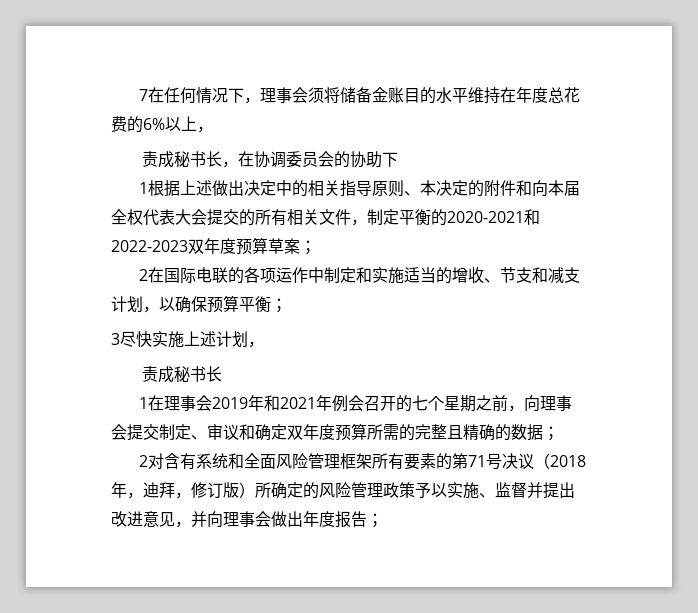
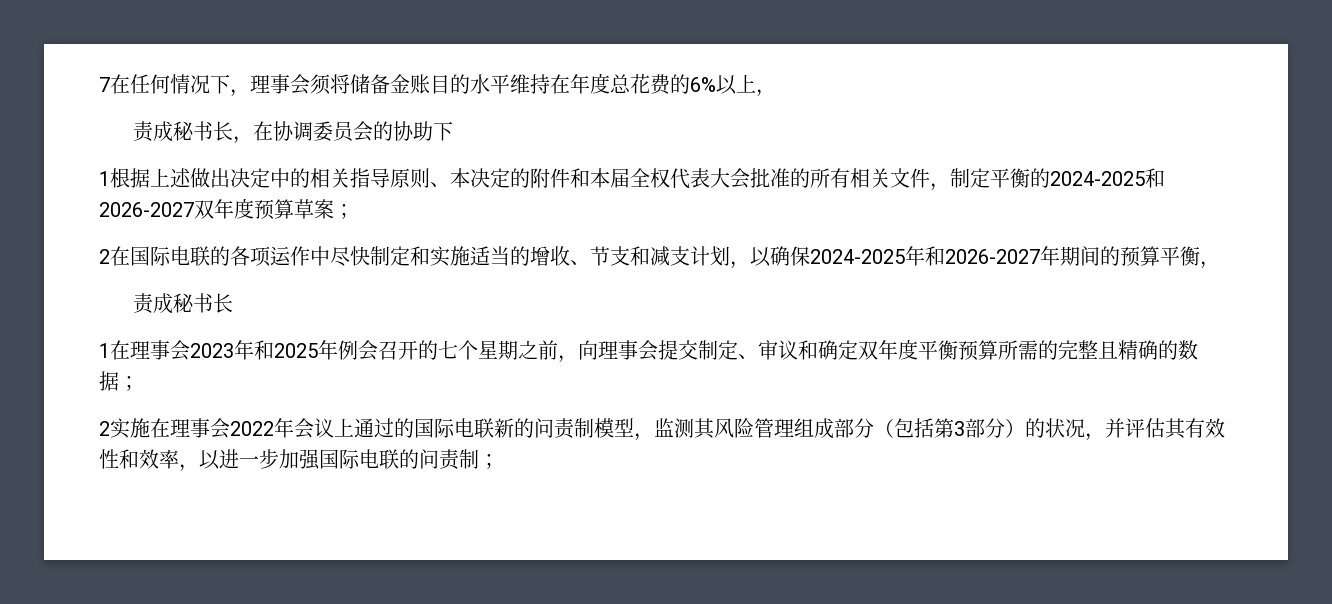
- 1根据上述做出决定中的相关指导原则、本决定的附件和向本届全权代表大会提交的所有相关文件，制定平衡的2020-2021和2022-2023双年度预算草案；
+ 1根据上述做出决定中的相关指导原则、本决定的附件和本届全权代表大会批准的所有相关文件，制定平衡的2024-2025和2026-2027双年度预算草案；
- 2在国际电联的各项运作中制定和实施适当的增收、节支和减支计划，以确保预算平衡；
- 3尽快实施上述计划，
+ 2在国际电联的各项运作中尽快制定和实施适当的增收、节支和减支计划，以确保2024-2025年和2026-2027年期间的预算平衡，
- 1在理事会2019年和2021年例会召开的七个星期之前，向理事会提交制定、审议和确定双年度预算所需的完整且精确的数据；
+ 1在理事会2023年和2025年例会召开的七个星期之前，向理事会提交制定、审议和确定双年度平衡预算所需的完整且精确的数据；
- 2对含有系统和全面风险管理框架所有要素的第71号决议（2018年，迪拜，修订版）所确定的风险管理政策予以实施、监督并提出改进意见，并向理事会做出年度报告；
+ 2实施在理事会2022年会议上通过的国际电联新的问责制模型，监测其风险管理组成部分（包括第3部分）的状况，并评估其有效性和效率，以进一步加强国际电联的问责制；

